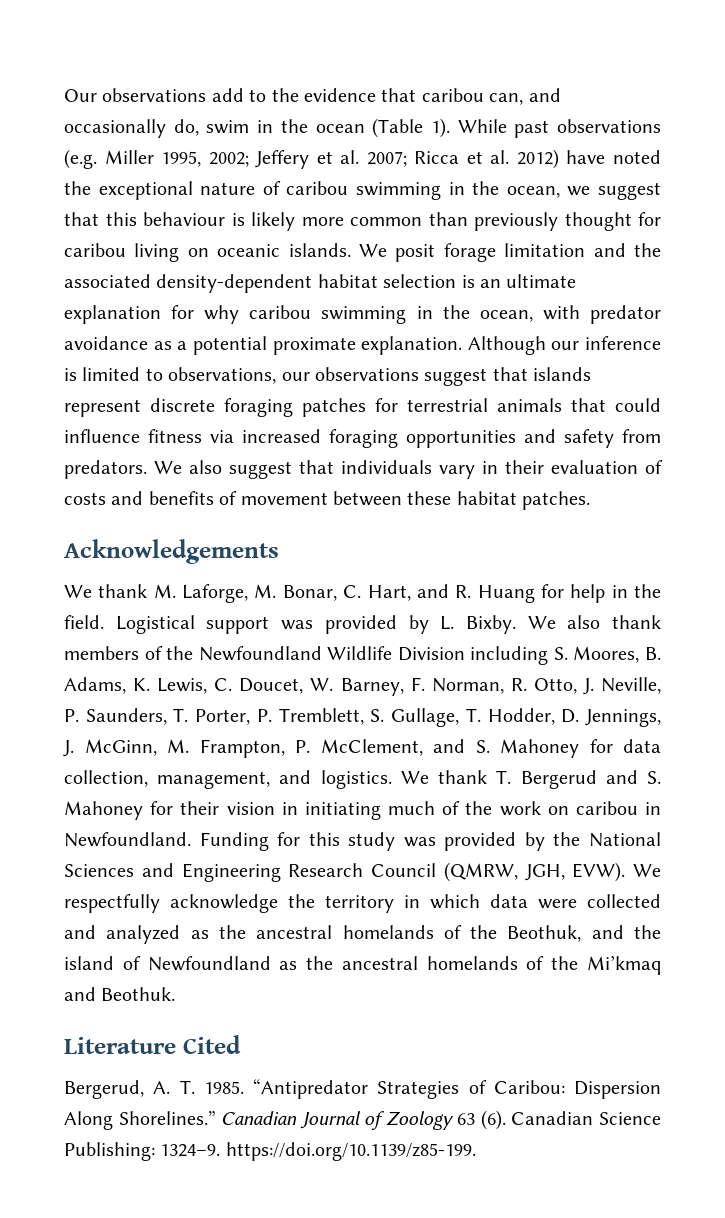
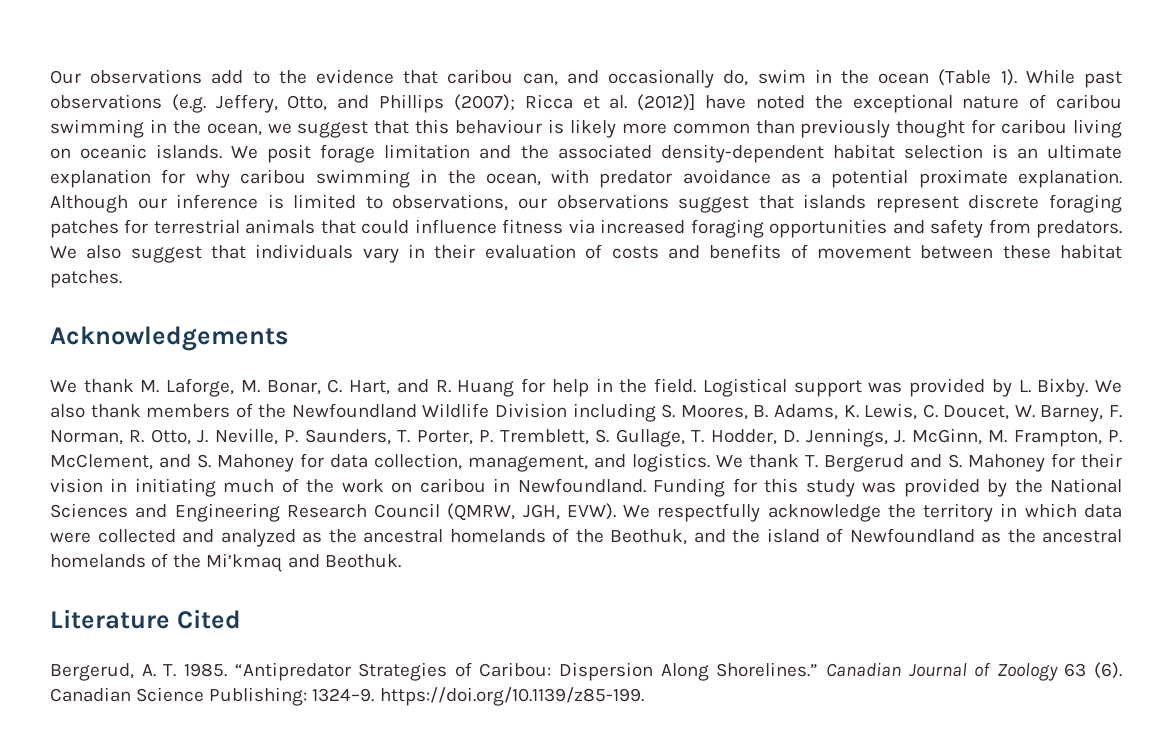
- While past observations (e.g. Miller 1995, 2002; Jeffery et al. 2007; Ricca et al. 2012) have noted the exceptional nature of caribou swimming in the ocean, we suggest that this behaviour is likely more common than previously thought for caribou living on oceanic islands.
+ While past observations (e.g. Jeffery, Otto, and Phillips (2007); Ricca et al. (2012)] have noted the exceptional nature of caribou swimming in the ocean, we suggest that this behaviour is likely more common than previously thought for caribou living on oceanic islands.

